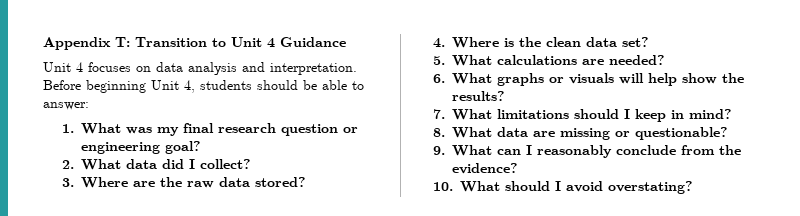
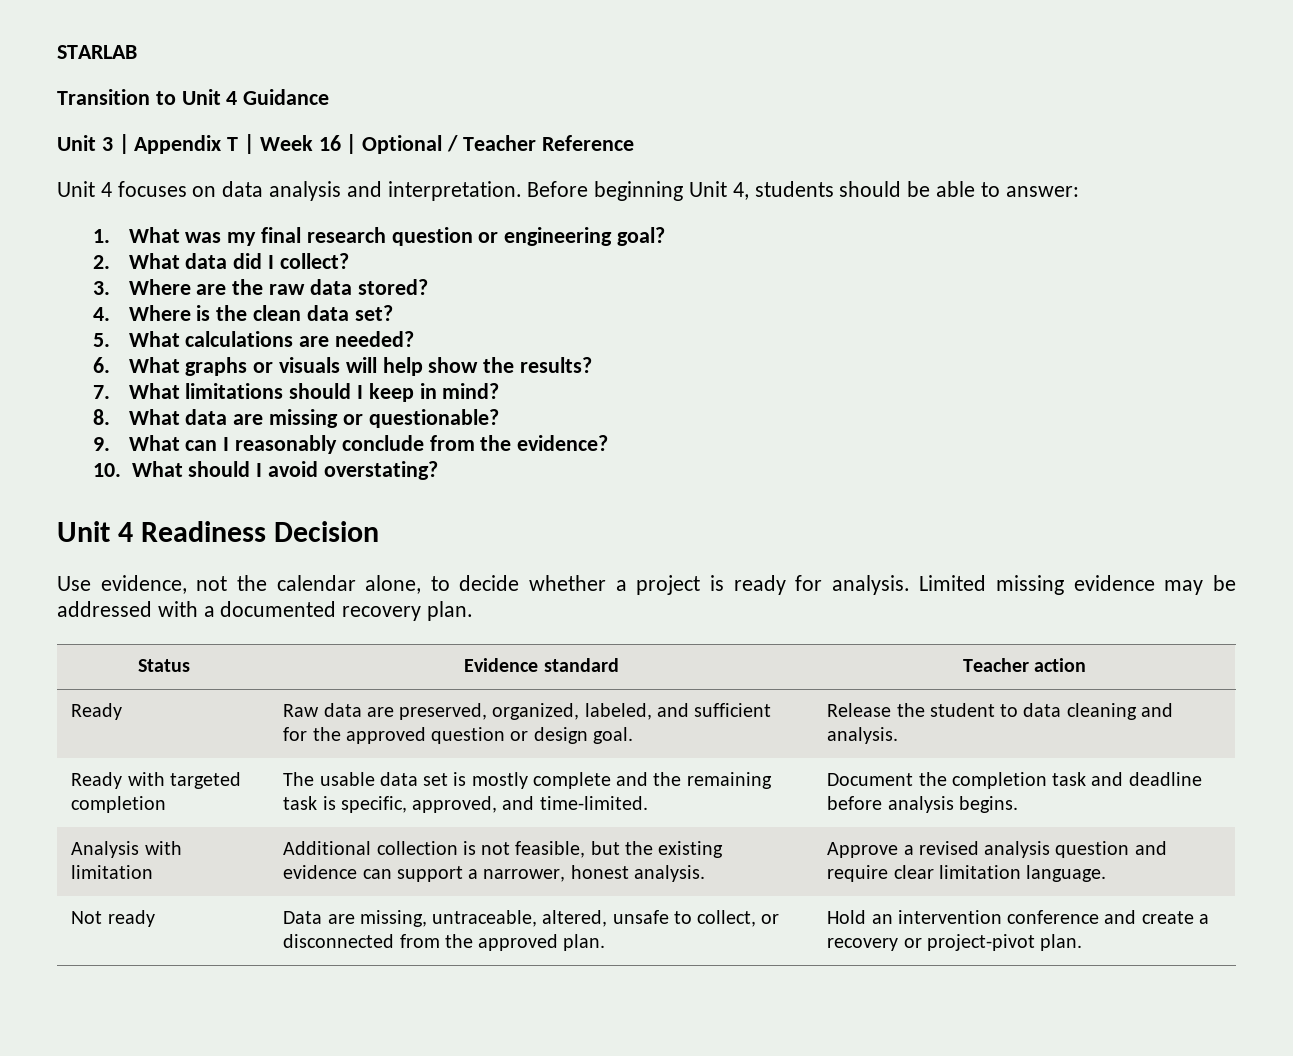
- Appendix T: Transition to Unit 4 Guidance
+ STARLAB
+ Transition to Unit 4 Guidance
+ Unit 3 | Appendix T | Week 16 | Optional / Teacher Reference
+ Unit 4 Readiness Decision
+ Use evidence, not the calendar alone, to decide whether a project is ready for analysis. Limited missing evidence may be addressed with a documented recovery plan.
+ Status | Evidence standard | Teacher action
+ Ready | Raw data are preserved, organized, labeled, and sufficient for the approved question or design goal. | Release the student to data cleaning and analysis.
+ Ready with targeted completion | The usable data set is mostly complete and the remaining task is specific, approved, and time-limited. | Document the completion task and deadline before analysis begins.
+ Analysis with limitation | Additional collection is not feasible, but the existing evidence can support a narrower, honest analysis. | Approve a revised analysis question and require clear limitation language.
+ Not ready | Data are missing, untraceable, altered, unsafe to collect, or disconnected from the approved plan. | Hold an intervention conference and create a recovery or project-pivot plan.

